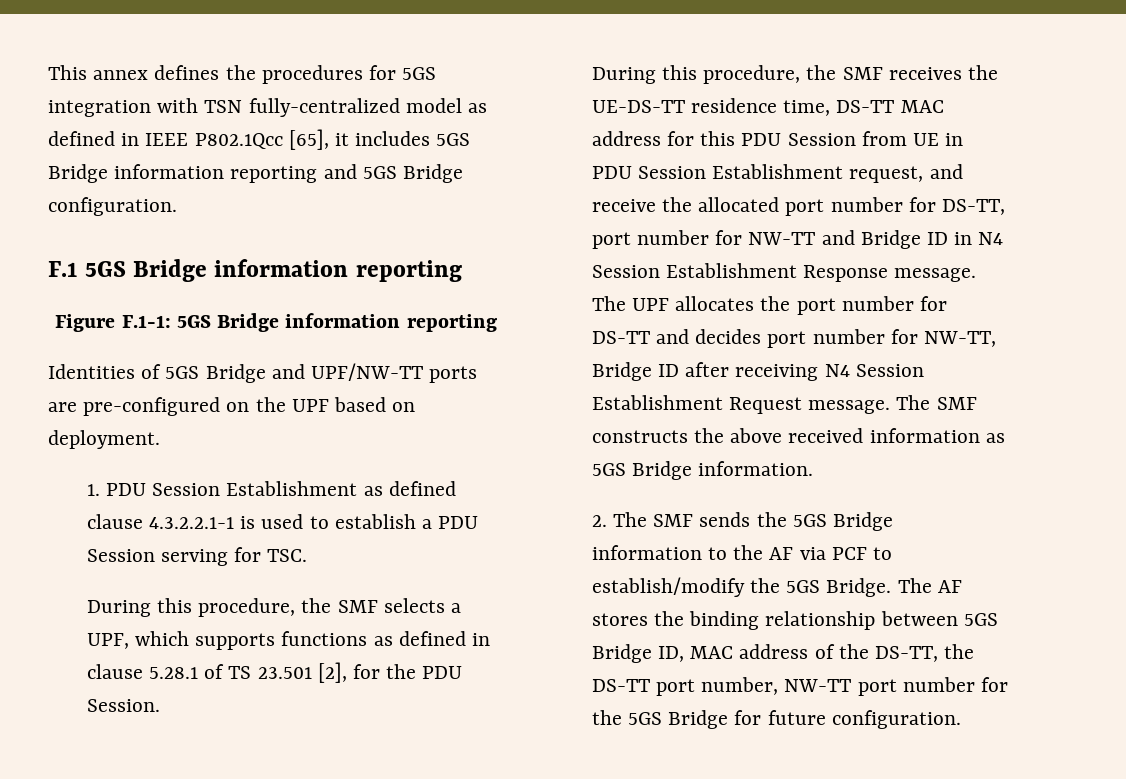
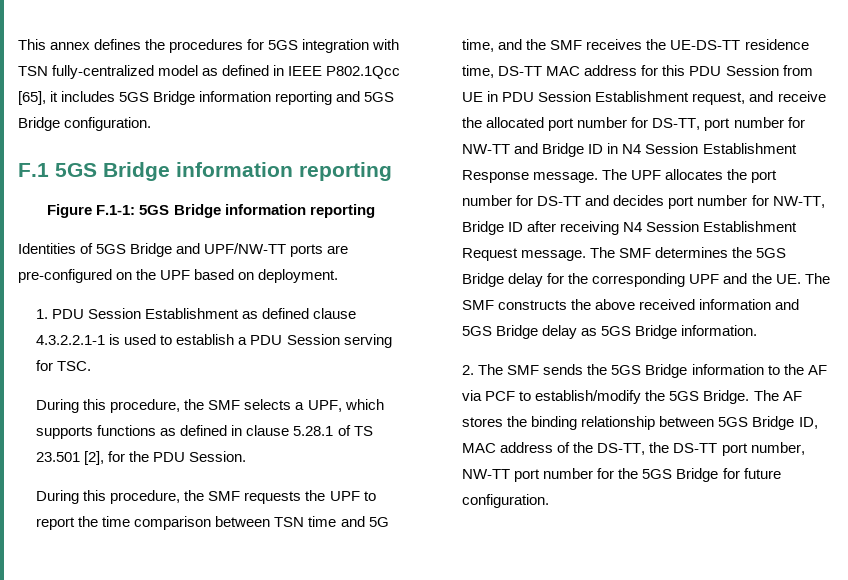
- During this procedure, the SMF receives the UE-DS-TT residence time, DS-TT MAC address for this PDU Session from UE in PDU Session Establishment request, and receive the allocated port number for DS-TT, port number for NW-TT and Bridge ID in N4 Session Establishment Response message.
+ During this procedure, the SMF requests the UPF to report the time comparison between TSN time and 5G time, and the SMF receives the UE-DS-TT residence time, DS-TT MAC address for this PDU Session from UE in PDU Session Establishment request, and receive the allocated port number for DS-TT, port number for NW-TT and Bridge ID in N4 Session Establishment Response message.
- The SMF constructs the above received information as 5GS Bridge information.
+ The SMF determines the 5GS Bridge delay for the corresponding UPF and the UE. The SMF constructs the above received information and 5GS Bridge delay as 5GS Bridge information.

